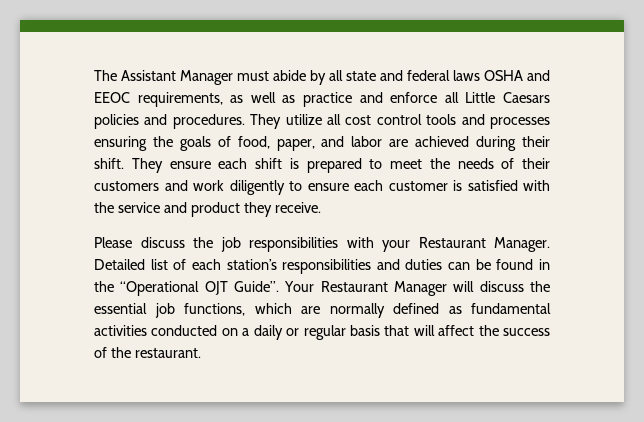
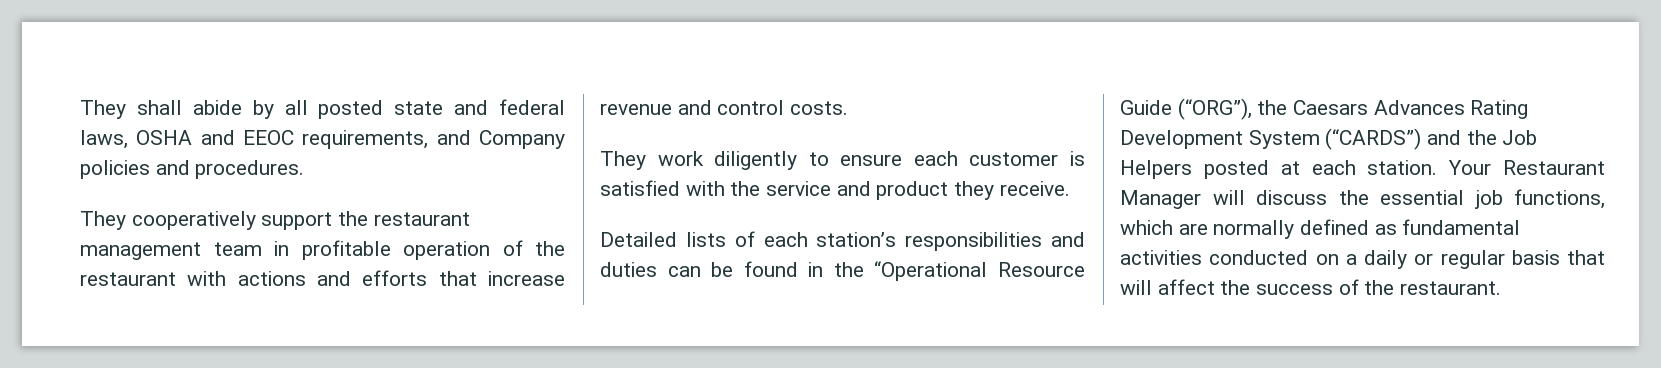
- The Assistant Manager must abide by all state and federal laws OSHA and EEOC requirements, as well as practice and enforce all Little Caesars policies and procedures. They utilize all cost control tools and processes ensuring the goals of food, paper, and labor are achieved during their shift. They ensure each shift is prepared to meet the needs of their customers and work diligently to ensure each customer is satisfied with the service and product they receive.
+ They shall abide by all posted state and federal laws, OSHA and EEOC requirements, and Company policies and procedures.
+ They cooperatively support the restaurant management team in profitable operation of the restaurant with actions and efforts that increase revenue and control costs.
+ They work diligently to ensure each customer is satisfied with the service and product they receive.
- Please discuss the job responsibilities with your Restaurant Manager. Detailed list of each station’s responsibilities and duties can be found in the “Operational OJT Guide”.
+ Detailed lists of each station’s responsibilities and duties can be found in the “Operational Resource Guide (“ORG”), the Caesars Advances Rating Development System (“CARDS”) and the Job Helpers posted at each station.

